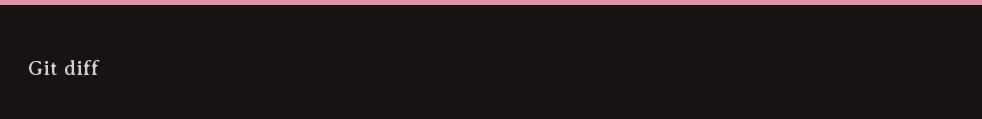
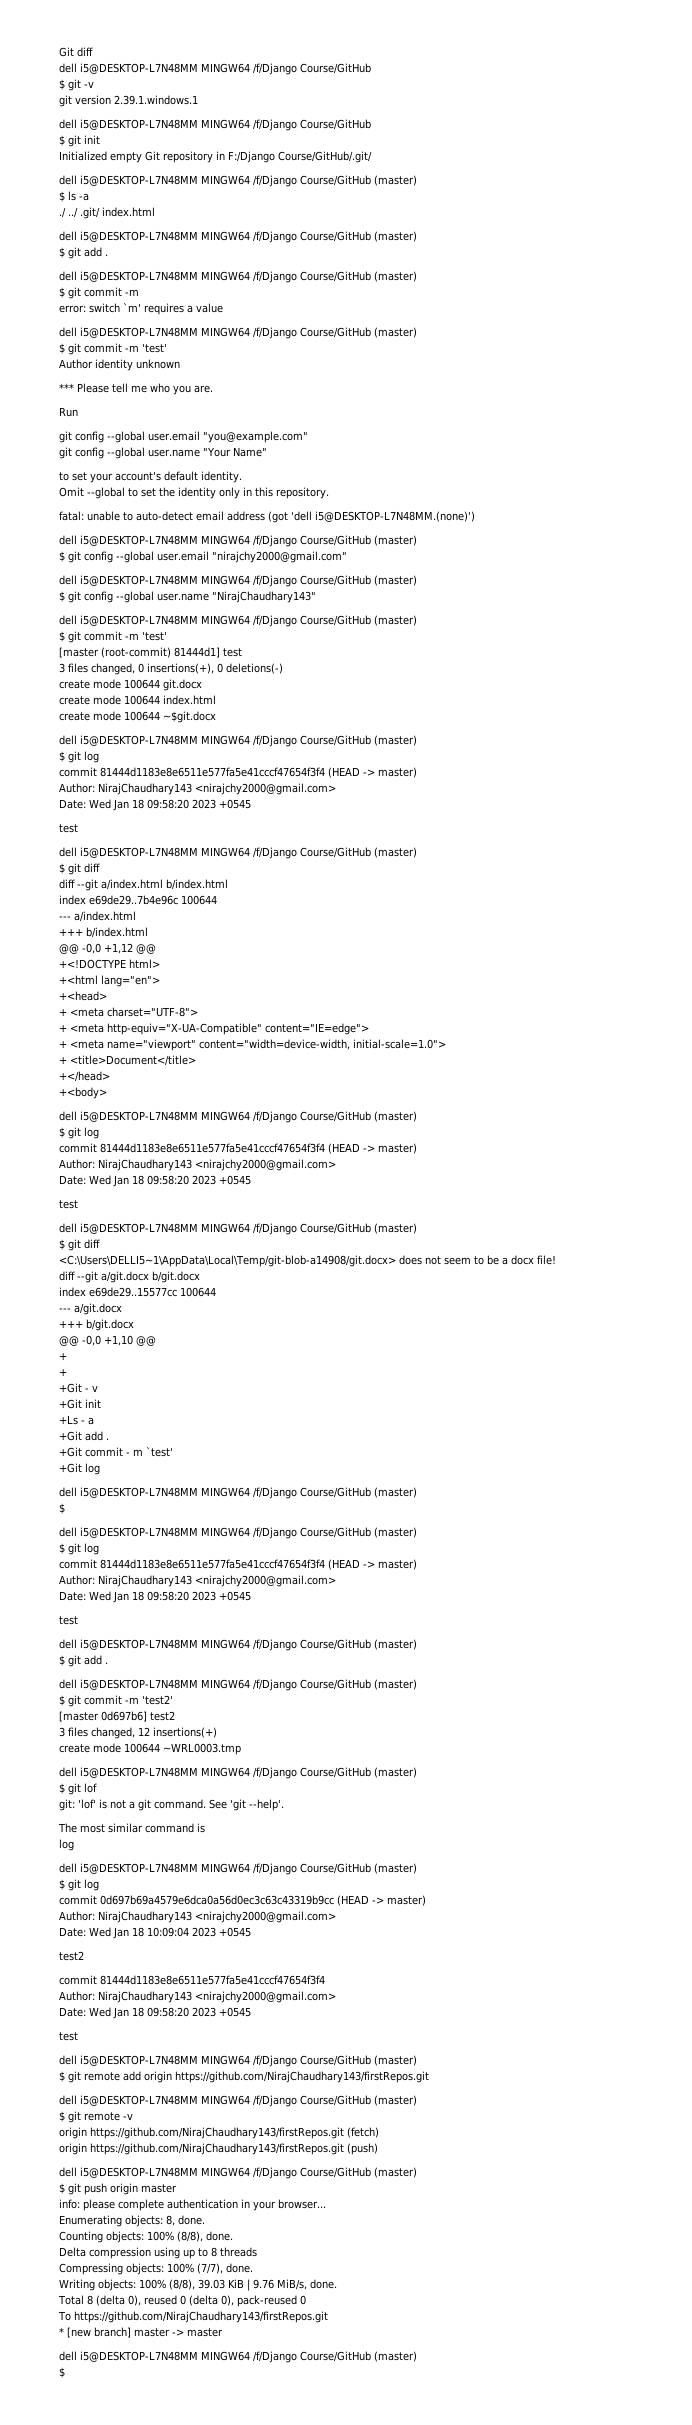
  Git diff
+ dell i5@DESKTOP-L7N48MM MINGW64 /f/Django Course/GitHub
+ $ git -v
+ git version 2.39.1.windows.1
+ dell i5@DESKTOP-L7N48MM MINGW64 /f/Django Course/GitHub
+ $ git init
+ Initialized empty Git repository in F:/Django Course/GitHub/.git/
+ dell i5@DESKTOP-L7N48MM MINGW64 /f/Django Course/GitHub (master)
+ $ ls -a
+ ./ ../ .git/ index.html
+ dell i5@DESKTOP-L7N48MM MINGW64 /f/Django Course/GitHub (master)
+ $ git add .
+ dell i5@DESKTOP-L7N48MM MINGW64 /f/Django Course/GitHub (master)
+ $ git commit -m
+ error: switch `m' requires a value
+ dell i5@DESKTOP-L7N48MM MINGW64 /f/Django Course/GitHub (master)
+ $ git commit -m 'test'
+ Author identity unknown
+ *** Please tell me who you are.
+ Run
+ git config --global user.email "you@example.com"
+ git config --global user.name "Your Name"
+ to set your account's default identity.
+ Omit --global to set the identity only in this repository.
+ fatal: unable to auto-detect email address (got 'dell i5@DESKTOP-L7N48MM.(none)')
+ dell i5@DESKTOP-L7N48MM MINGW64 /f/Django Course/GitHub (master)
+ $ git config --global user.email "nirajchy2000@gmail.com"
+ dell i5@DESKTOP-L7N48MM MINGW64 /f/Django Course/GitHub (master)
+ $ git config --global user.name "NirajChaudhary143"
+ dell i5@DESKTOP-L7N48MM MINGW64 /f/Django Course/GitHub (master)
+ $ git commit -m 'test'
+ [master (root-commit) 81444d1] test
+ 3 files changed, 0 insertions(+), 0 deletions(-)
+ create mode 100644 git.docx
+ create mode 100644 index.html
+ create mode 100644 ~$git.docx
+ dell i5@DESKTOP-L7N48MM MINGW64 /f/Django Course/GitHub (master)
+ $ git log
+ commit 81444d1183e8e6511e577fa5e41cccf47654f3f4 (HEAD -> master)
+ Author: NirajChaudhary143 <nirajchy2000@gmail.com>
+ Date: Wed Jan 18 09:58:20 2023 +0545
+ test
+ dell i5@DESKTOP-L7N48MM MINGW64 /f/Django Course/GitHub (master)
+ $ git diff
+ diff --git a/index.html b/index.html
+ index e69de29..7b4e96c 100644
+ --- a/index.html
+ +++ b/index.html
+ @@ -0,0 +1,12 @@
+ +<!DOCTYPE html>
+ +<html lang="en">
+ +<head>
+ + <meta charset="UTF-8">
+ + <meta http-equiv="X-UA-Compatible" content="IE=edge">
+ + <meta name="viewport" content="width=device-width, initial-scale=1.0">
+ + <title>Document</title>
+ +</head>
+ +<body>
+ dell i5@DESKTOP-L7N48MM MINGW64 /f/Django Course/GitHub (master)
+ $ git log
+ commit 81444d1183e8e6511e577fa5e41cccf47654f3f4 (HEAD -> master)
+ Author: NirajChaudhary143 <nirajchy2000@gmail.com>
+ Date: Wed Jan 18 09:58:20 2023 +0545
+ test
+ dell i5@DESKTOP-L7N48MM MINGW64 /f/Django Course/GitHub (master)
+ $ git diff
+ <C:\Users\DELLI5~1\AppData\Local\Temp/git-blob-a14908/git.docx> does not seem to be a docx file!
+ diff --git a/git.docx b/git.docx
+ index e69de29..15577cc 100644
+ --- a/git.docx
+ +++ b/git.docx
+ @@ -0,0 +1,10 @@
+ +
+ +
+ +Git - v
+ +Git init
+ +Ls - a
+ +Git add .
+ +Git commit - m `test'
+ +Git log
+ dell i5@DESKTOP-L7N48MM MINGW64 /f/Django Course/GitHub (master)
+ $
+ dell i5@DESKTOP-L7N48MM MINGW64 /f/Django Course/GitHub (master)
+ $ git log
+ commit 81444d1183e8e6511e577fa5e41cccf47654f3f4 (HEAD -> master)
+ Author: NirajChaudhary143 <nirajchy2000@gmail.com>
+ Date: Wed Jan 18 09:58:20 2023 +0545
+ test
+ dell i5@DESKTOP-L7N48MM MINGW64 /f/Django Course/GitHub (master)
+ $ git add .
+ dell i5@DESKTOP-L7N48MM MINGW64 /f/Django Course/GitHub (master)
+ $ git commit -m 'test2'
+ [master 0d697b6] test2
+ 3 files changed, 12 insertions(+)
+ create mode 100644 ~WRL0003.tmp
+ dell i5@DESKTOP-L7N48MM MINGW64 /f/Django Course/GitHub (master)
+ $ git lof
+ git: 'lof' is not a git command. See 'git --help'.
+ The most similar command is
+ log
+ dell i5@DESKTOP-L7N48MM MINGW64 /f/Django Course/GitHub (master)
+ $ git log
+ commit 0d697b69a4579e6dca0a56d0ec3c63c43319b9cc (HEAD -> master)
+ Author: NirajChaudhary143 <nirajchy2000@gmail.com>
+ Date: Wed Jan 18 10:09:04 2023 +0545
+ test2
+ commit 81444d1183e8e6511e577fa5e41cccf47654f3f4
+ Author: NirajChaudhary143 <nirajchy2000@gmail.com>
+ Date: Wed Jan 18 09:58:20 2023 +0545
+ test
+ dell i5@DESKTOP-L7N48MM MINGW64 /f/Django Course/GitHub (master)
+ $ git remote add origin https://github.com/NirajChaudhary143/firstRepos.git
+ dell i5@DESKTOP-L7N48MM MINGW64 /f/Django Course/GitHub (master)
+ $ git remote -v
+ origin https://github.com/NirajChaudhary143/firstRepos.git (fetch)
+ origin https://github.com/NirajChaudhary143/firstRepos.git (push)
+ dell i5@DESKTOP-L7N48MM MINGW64 /f/Django Course/GitHub (master)
+ $ git push origin master
+ info: please complete authentication in your browser...
+ Enumerating objects: 8, done.
+ Counting objects: 100% (8/8), done.
+ Delta compression using up to 8 threads
+ Compressing objects: 100% (7/7), done.
+ Writing objects: 100% (8/8), 39.03 KiB | 9.76 MiB/s, done.
+ Total 8 (delta 0), reused 0 (delta 0), pack-reused 0
+ To https://github.com/NirajChaudhary143/firstRepos.git
+ * [new branch] master -> master
+ dell i5@DESKTOP-L7N48MM MINGW64 /f/Django Course/GitHub (master)
+ $

